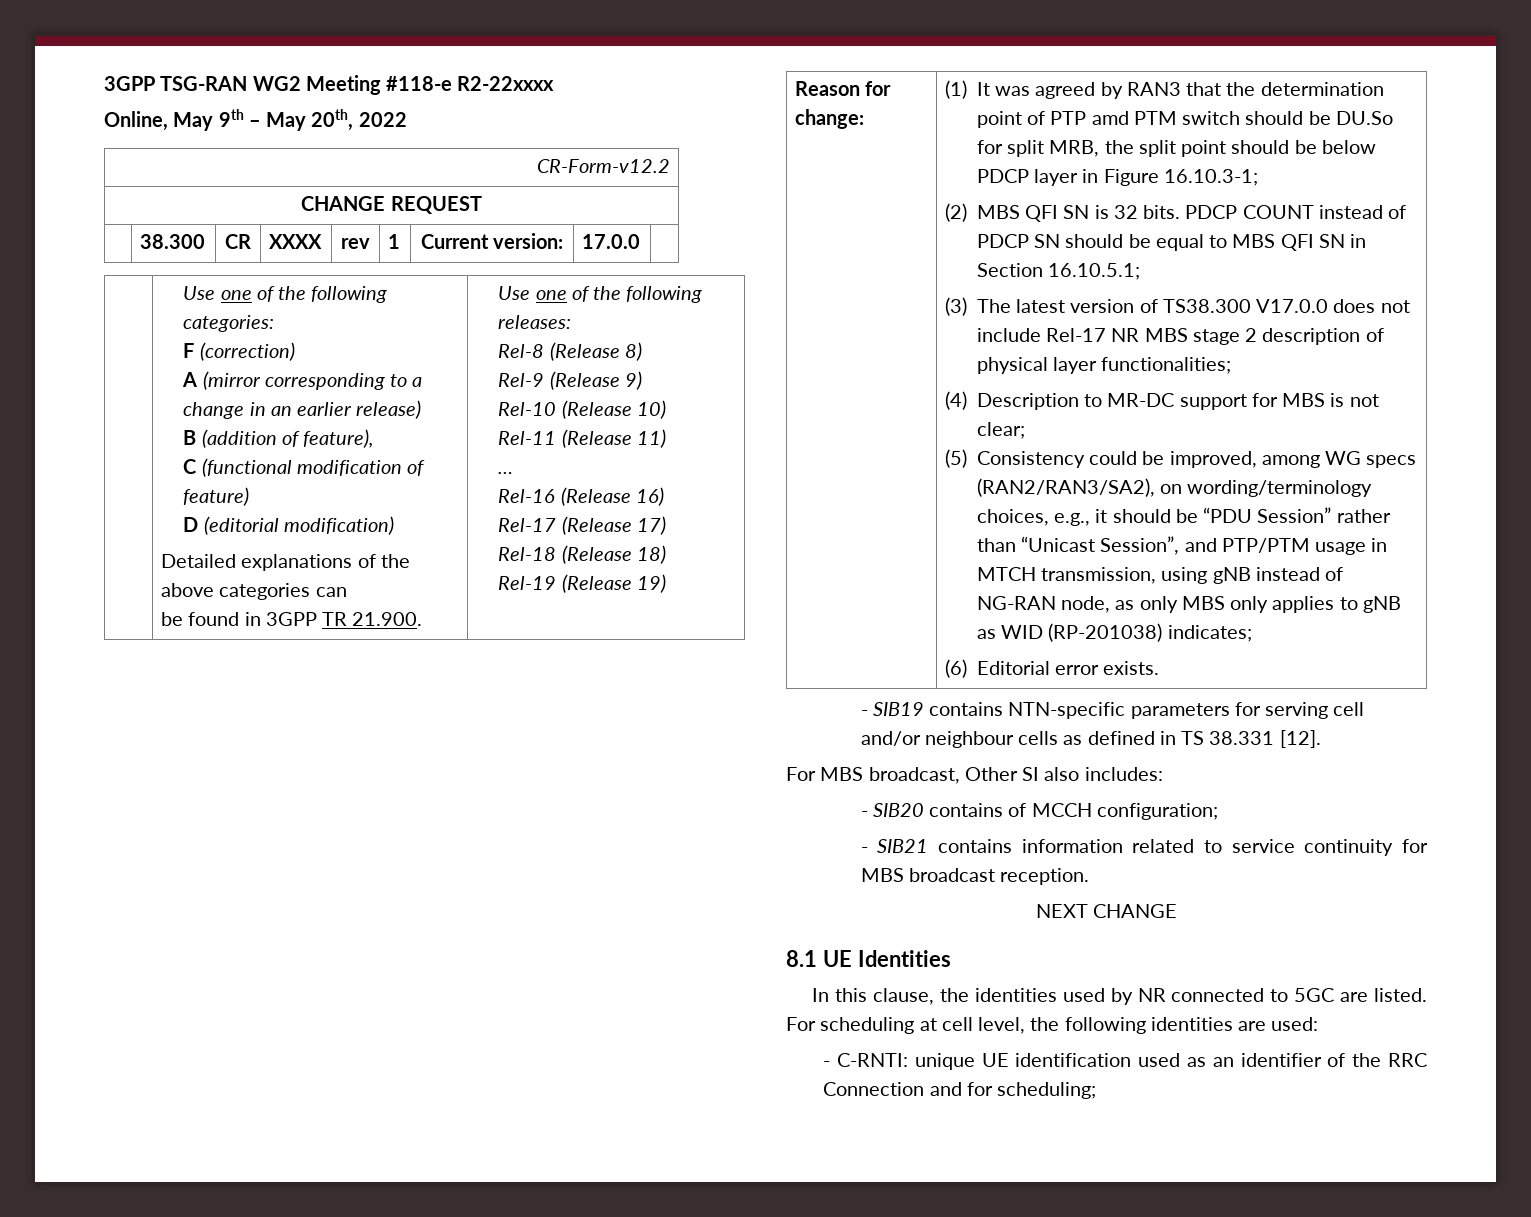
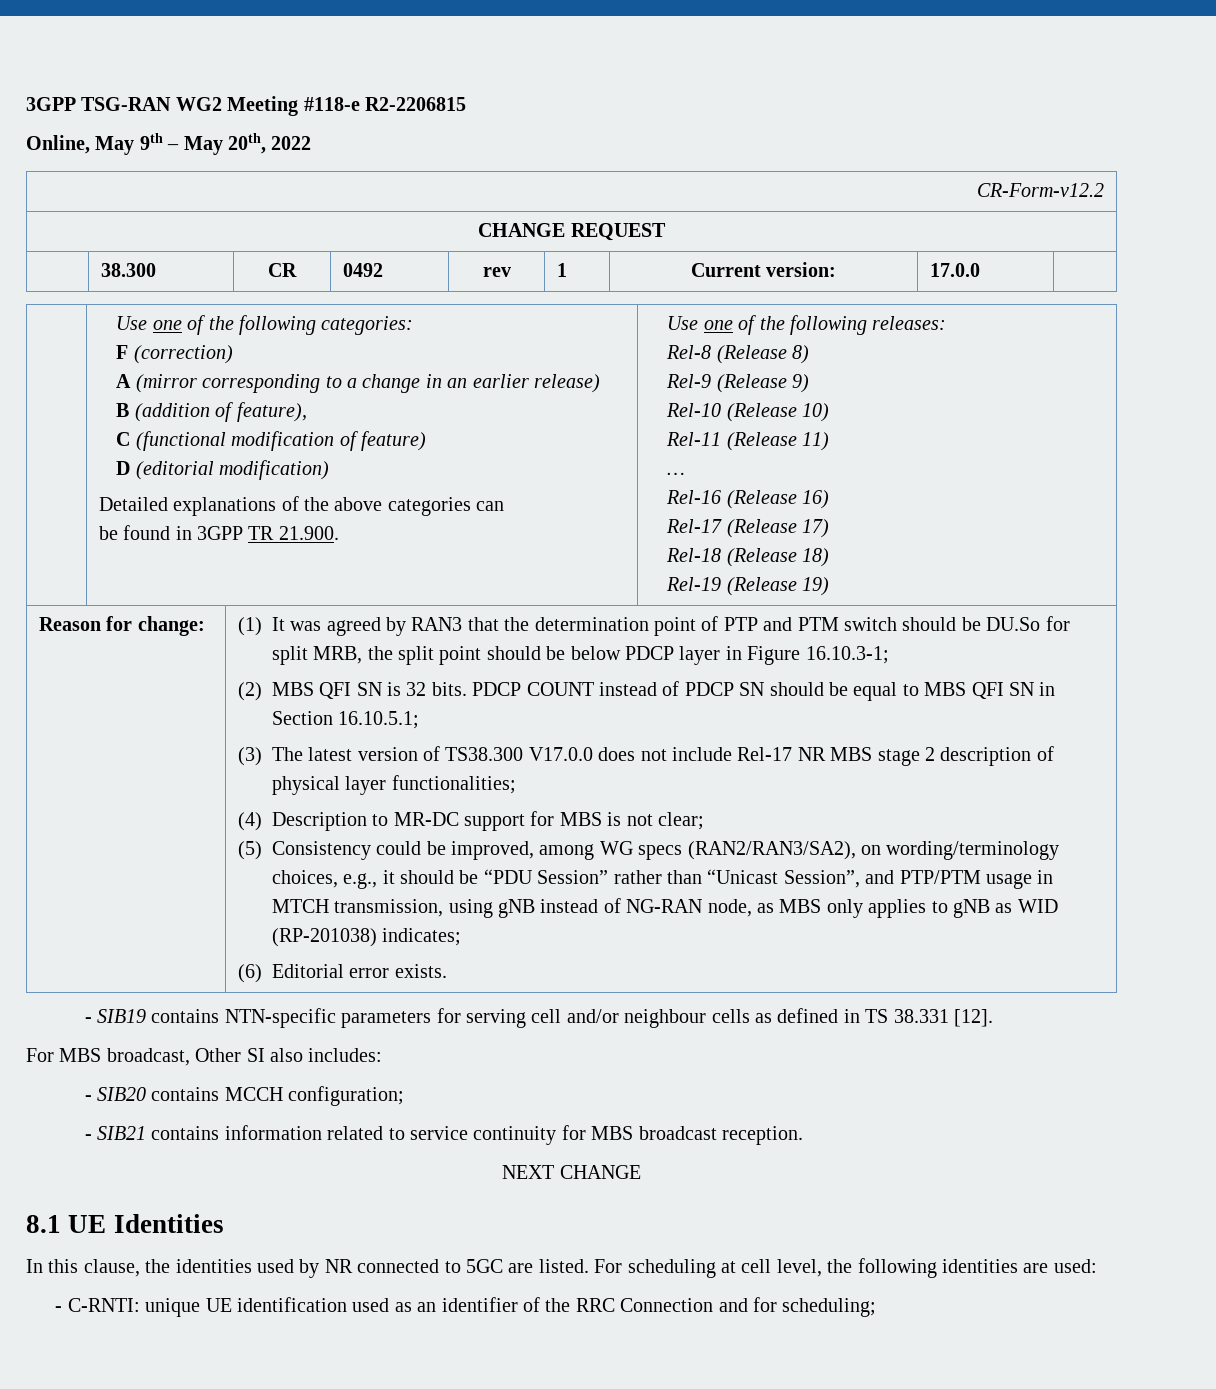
- 3GPP TSG-RAN WG2 Meeting #118-e R2-22xxxx
+ 3GPP TSG-RAN WG2 Meeting #118-e R2-2206815
- | 38.300 | CR | XXXX | rev | 1 | Current version: | 17.0.0 |
+ | 38.300 | CR | 0492 | rev | 1 | Current version: | 17.0.0 |
- (1) It was agreed by RAN3 that the determination point of PTP amd PTM switch should be DU.So for split MRB, the split point should be below PDCP layer in Figure 16.10.3-1;
+ (1) It was agreed by RAN3 that the determination point of PTP and PTM switch should be DU.So for split MRB, the split point should be below PDCP layer in Figure 16.10.3-1;
- (5) Consistency could be improved, among WG specs (RAN2/RAN3/SA2), on wording/terminology choices, e.g., it should be “PDU Session” rather than “Unicast Session”, and PTP/PTM usage in MTCH transmission, using gNB instead of NG-RAN node, as only MBS only applies to gNB as WID (RP-201038) indicates;
+ (5) Consistency could be improved, among WG specs (RAN2/RAN3/SA2), on wording/terminology choices, e.g., it should be “PDU Session” rather than “Unicast Session”, and PTP/PTM usage in MTCH transmission, using gNB instead of NG-RAN node, as MBS only applies to gNB as WID (RP-201038) indicates;
- - SIB20 contains of MCCH configuration;
+ - SIB20 contains MCCH configuration;

